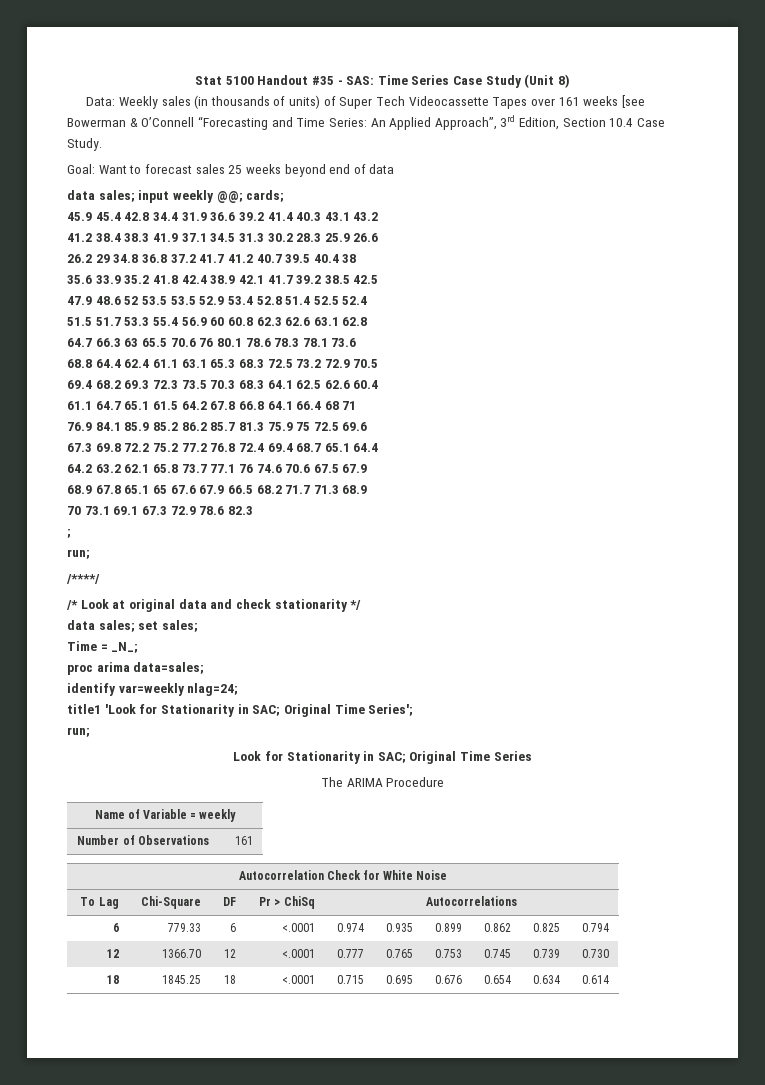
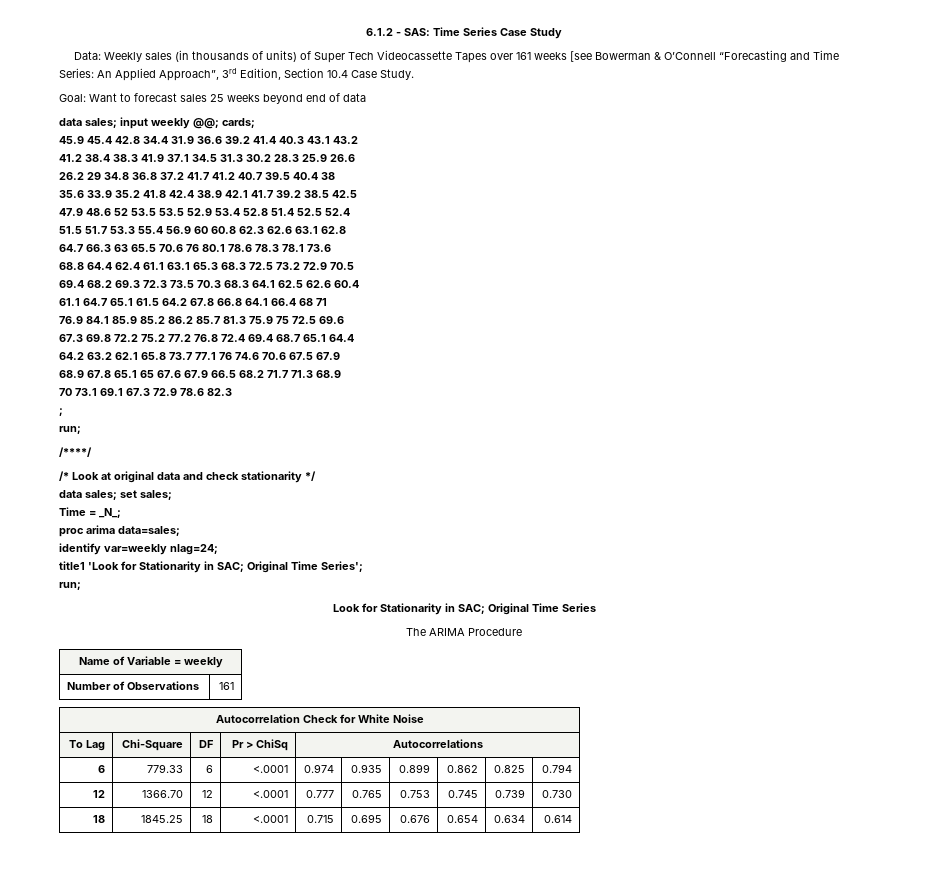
- Stat 5100 Handout #35 - SAS: Time Series Case Study (Unit 8)
+ 6.1.2 - SAS: Time Series Case Study

